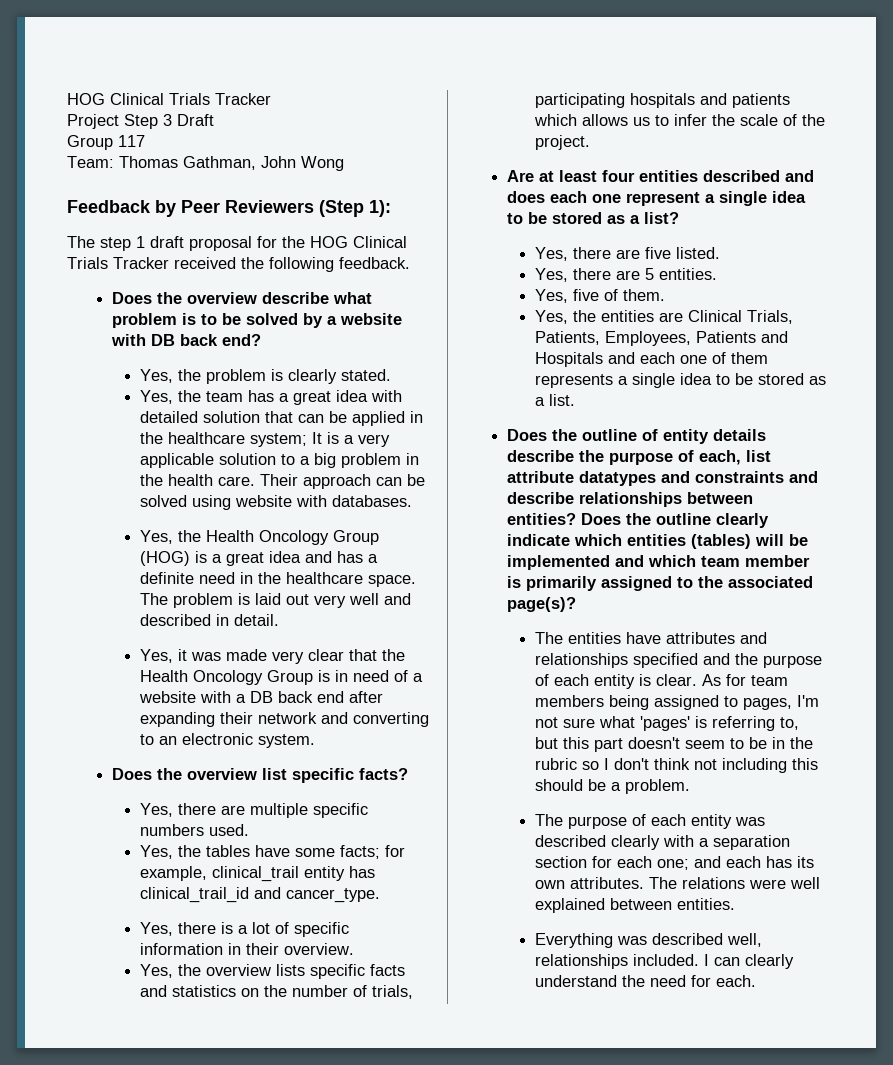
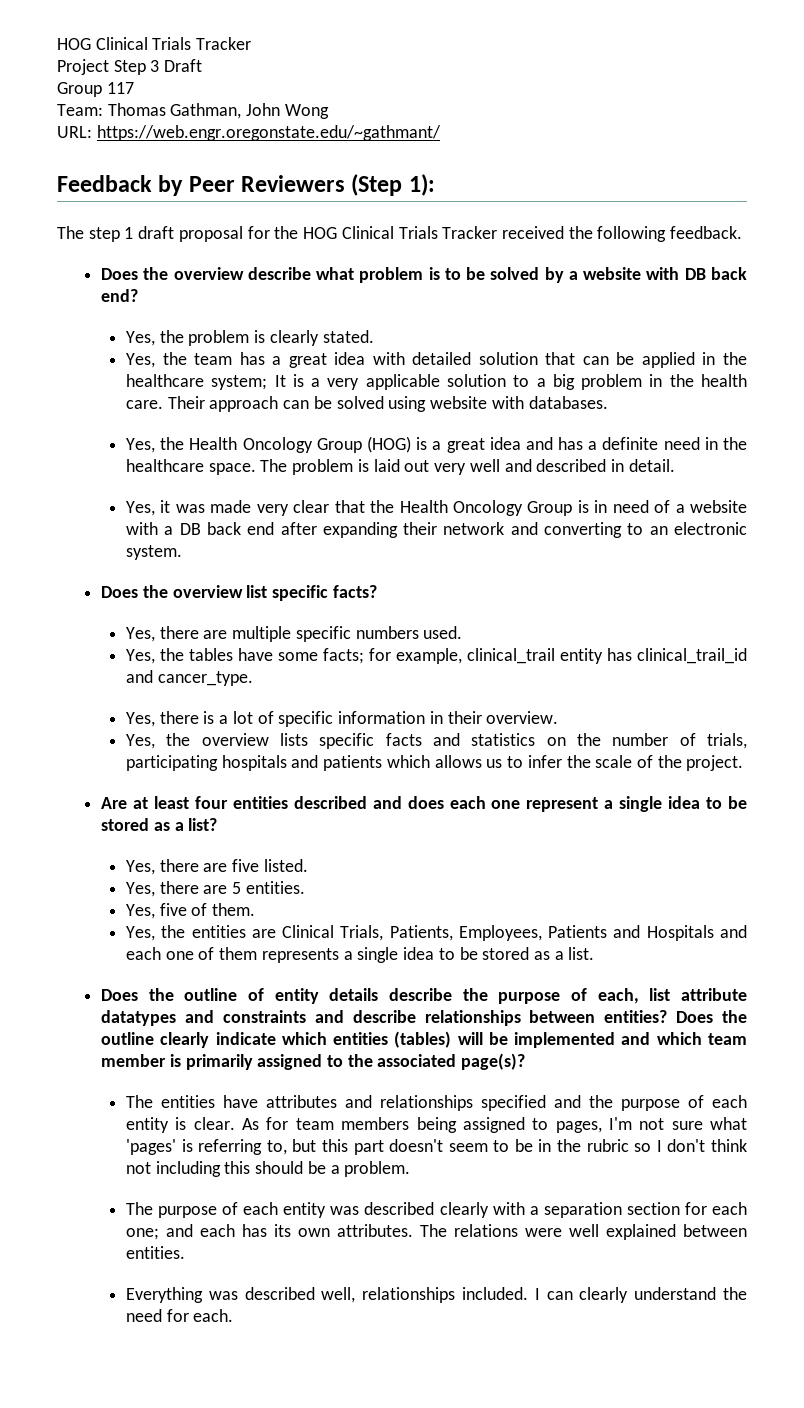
+ URL: https://web.engr.oregonstate.edu/~gathmant/

